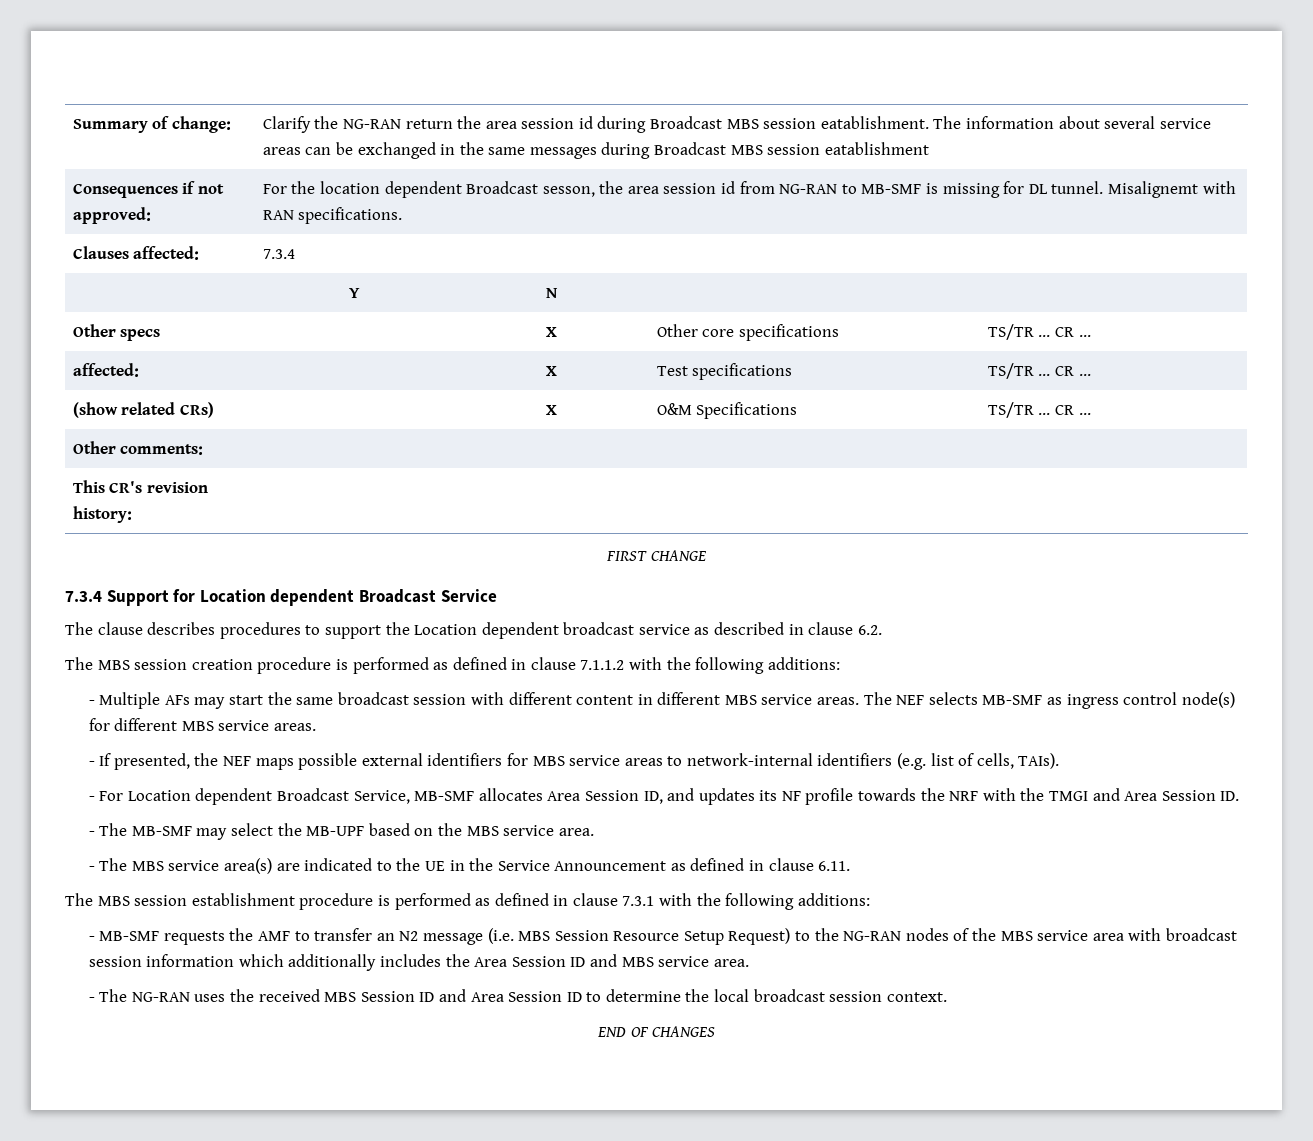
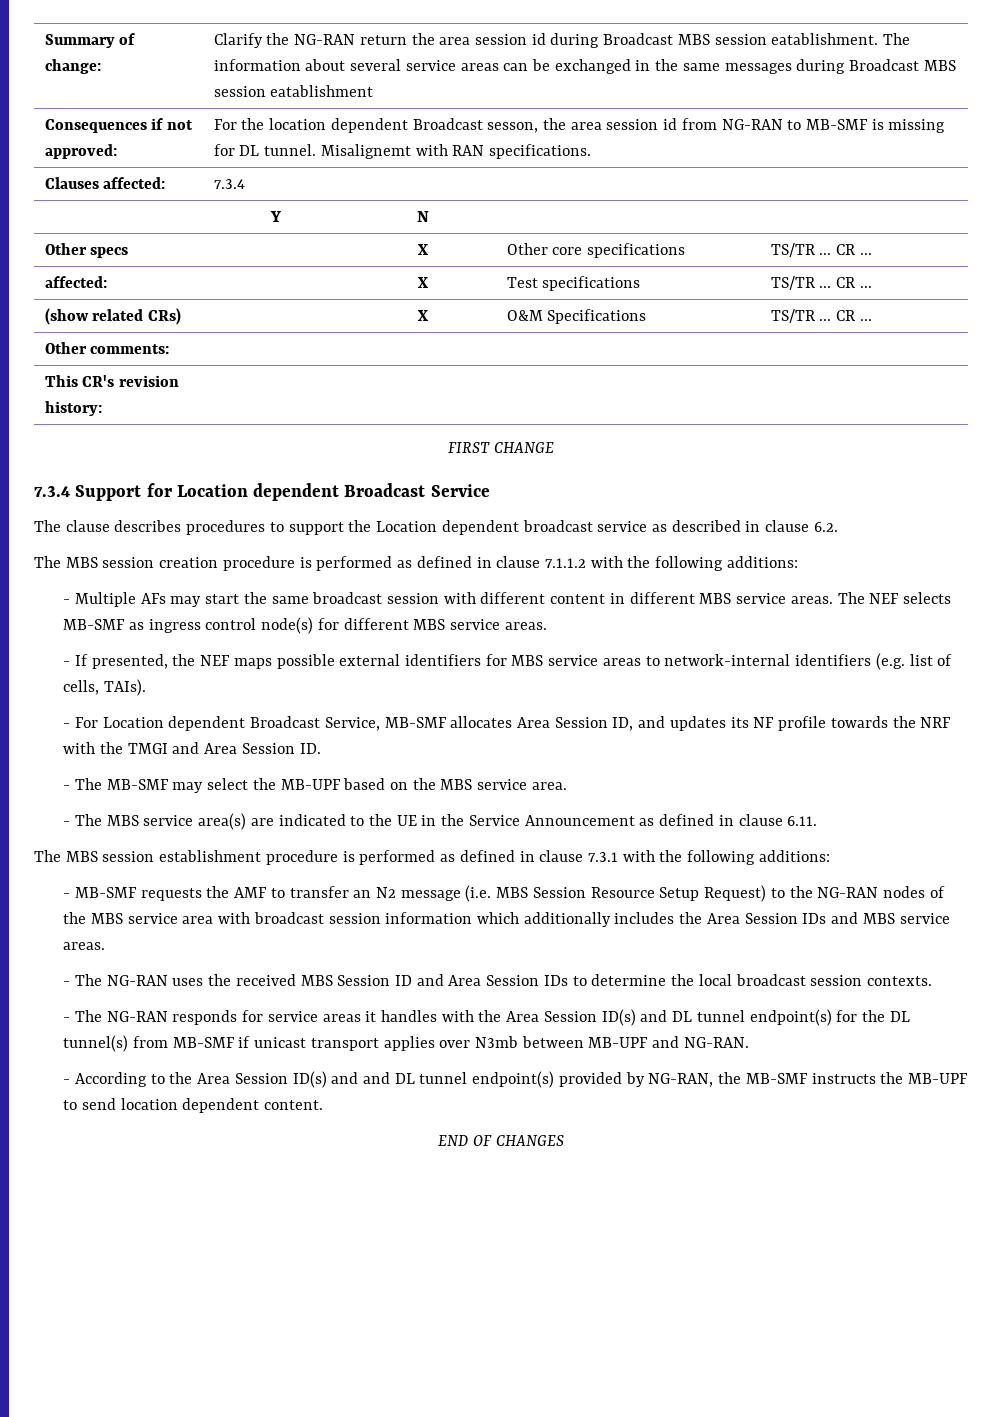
- - MB-SMF requests the AMF to transfer an N2 message (i.e. MBS Session Resource Setup Request) to the NG-RAN nodes of the MBS service area with broadcast session information which additionally includes the Area Session ID and MBS service area.
+ - MB-SMF requests the AMF to transfer an N2 message (i.e. MBS Session Resource Setup Request) to the NG-RAN nodes of the MBS service area with broadcast session information which additionally includes the Area Session IDs and MBS service areas.
- - The NG-RAN uses the received MBS Session ID and Area Session ID to determine the local broadcast session context.
+ - The NG-RAN uses the received MBS Session ID and Area Session IDs to determine the local broadcast session contexts.
+ - The NG-RAN responds for service areas it handles with the Area Session ID(s) and DL tunnel endpoint(s) for the DL tunnel(s) from MB-SMF if unicast transport applies over N3mb between MB-UPF and NG-RAN.
+ - According to the Area Session ID(s) and and DL tunnel endpoint(s) provided by NG-RAN, the MB-SMF instructs the MB-UPF to send location dependent content.

